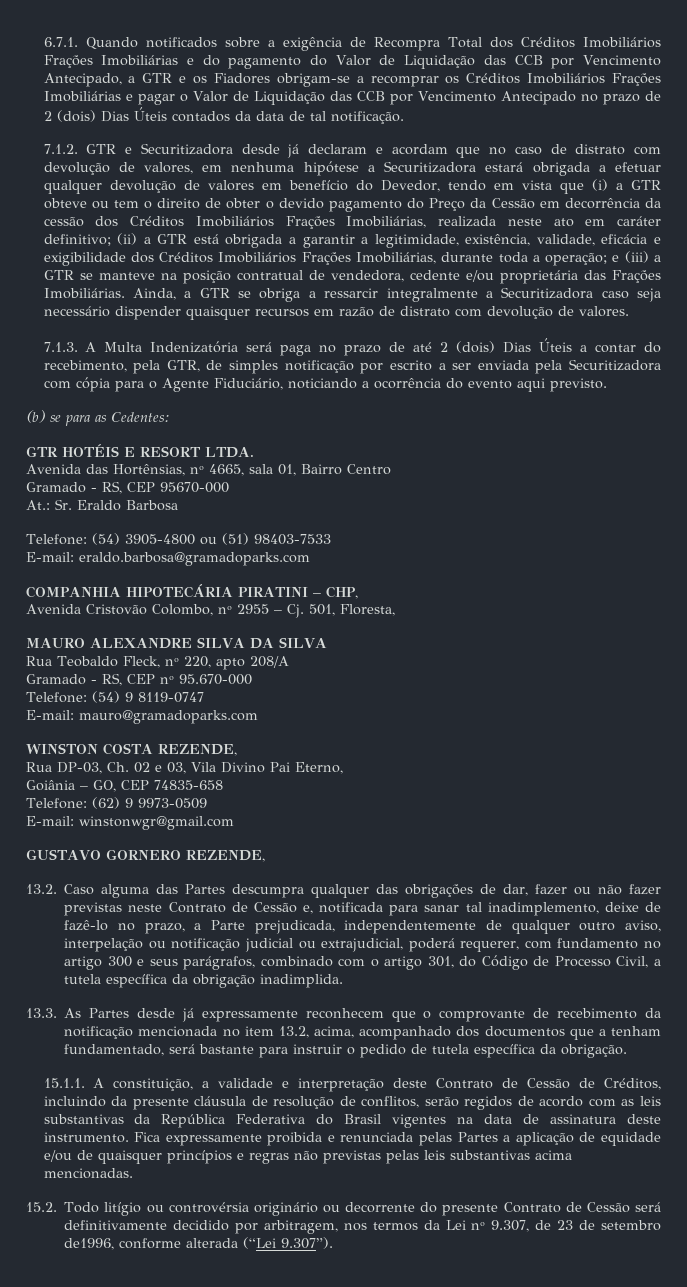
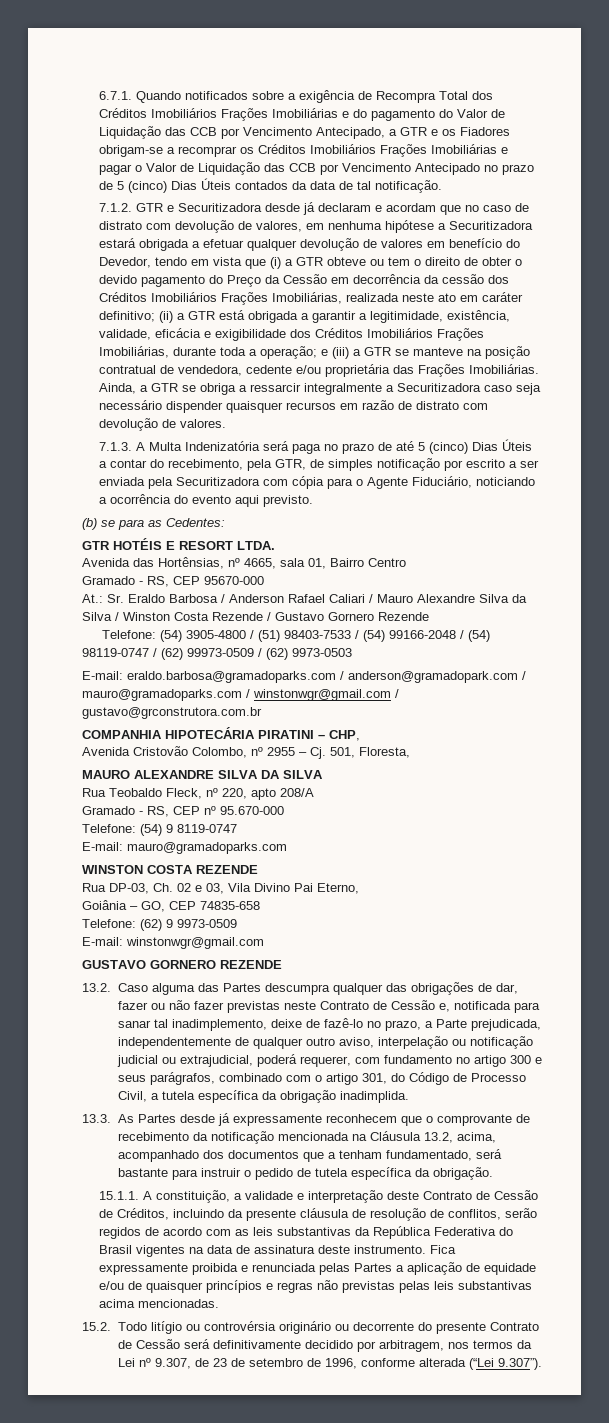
- 6.7.1. Quando notificados sobre a exigência de Recompra Total dos Créditos Imobiliários Frações Imobiliárias e do pagamento do Valor de Liquidação das CCB por Vencimento Antecipado, a GTR e os Fiadores obrigam-se a recomprar os Créditos Imobiliários Frações Imobiliárias e pagar o Valor de Liquidação das CCB por Vencimento Antecipado no prazo de 2 (dois) Dias Úteis contados da data de tal notificação.
+ 6.7.1. Quando notificados sobre a exigência de Recompra Total dos Créditos Imobiliários Frações Imobiliárias e do pagamento do Valor de Liquidação das CCB por Vencimento Antecipado, a GTR e os Fiadores obrigam-se a recomprar os Créditos Imobiliários Frações Imobiliárias e pagar o Valor de Liquidação das CCB por Vencimento Antecipado no prazo de 5 (cinco) Dias Úteis contados da data de tal notificação.
- 7.1.3. A Multa Indenizatória será paga no prazo de até 2 (dois) Dias Úteis a contar do recebimento, pela GTR, de simples notificação por escrito a ser enviada pela Securitizadora com cópia para o Agente Fiduciário, noticiando a ocorrência do evento aqui previsto.
+ 7.1.3. A Multa Indenizatória será paga no prazo de até 5 (cinco) Dias Úteis a contar do recebimento, pela GTR, de simples notificação por escrito a ser enviada pela Securitizadora com cópia para o Agente Fiduciário, noticiando a ocorrência do evento aqui previsto.
- At.: Sr. Eraldo Barbosa
+ At.: Sr. Eraldo Barbosa / Anderson Rafael Caliari / Mauro Alexandre Silva da Silva / Winston Costa Rezende / Gustavo Gornero Rezende
- Telefone: (54) 3905-4800 ou (51) 98403-7533
- E-mail: eraldo.barbosa@gramadoparks.com
+ Telefone: (54) 3905-4800 / (51) 98403-7533 / (54) 99166-2048 / (54) 98119-0747 / (62) 99973-0509 / (62) 9973-0503
+ E-mail: eraldo.barbosa@gramadoparks.com / anderson@gramadopark.com / mauro@gramadoparks.com / winstonwgr@gmail.com / gustavo@grconstrutora.com.br
- WINSTON COSTA REZENDE,
+ WINSTON COSTA REZENDE
- GUSTAVO GORNERO REZENDE,
+ GUSTAVO GORNERO REZENDE
- 13.3. As Partes desde já expressamente reconhecem que o comprovante de recebimento da notificação mencionada no item 13.2, acima, acompanhado dos documentos que a tenham fundamentado, será bastante para instruir o pedido de tutela específica da obrigação.
+ 13.3. As Partes desde já expressamente reconhecem que o comprovante de recebimento da notificação mencionada na Cláusula 13.2, acima, acompanhado dos documentos que a tenham fundamentado, será bastante para instruir o pedido de tutela específica da obrigação.
- 15.2. Todo litígio ou controvérsia originário ou decorrente do presente Contrato de Cessão será definitivamente decidido por arbitragem, nos termos da Lei nº 9.307, de 23 de setembro de1996, conforme alterada (“Lei 9.307”).
+ 15.2. Todo litígio ou controvérsia originário ou decorrente do presente Contrato de Cessão será definitivamente decidido por arbitragem, nos termos da Lei nº 9.307, de 23 de setembro de 1996, conforme alterada (“Lei 9.307”).

